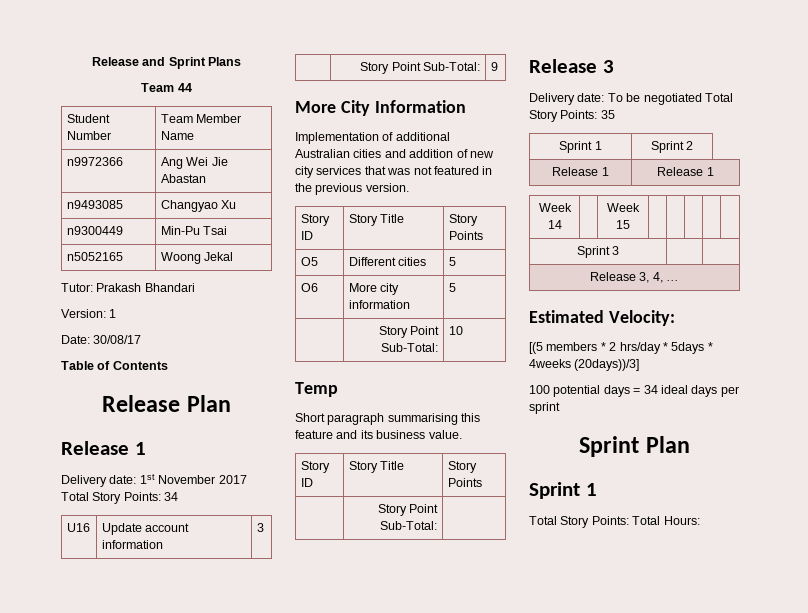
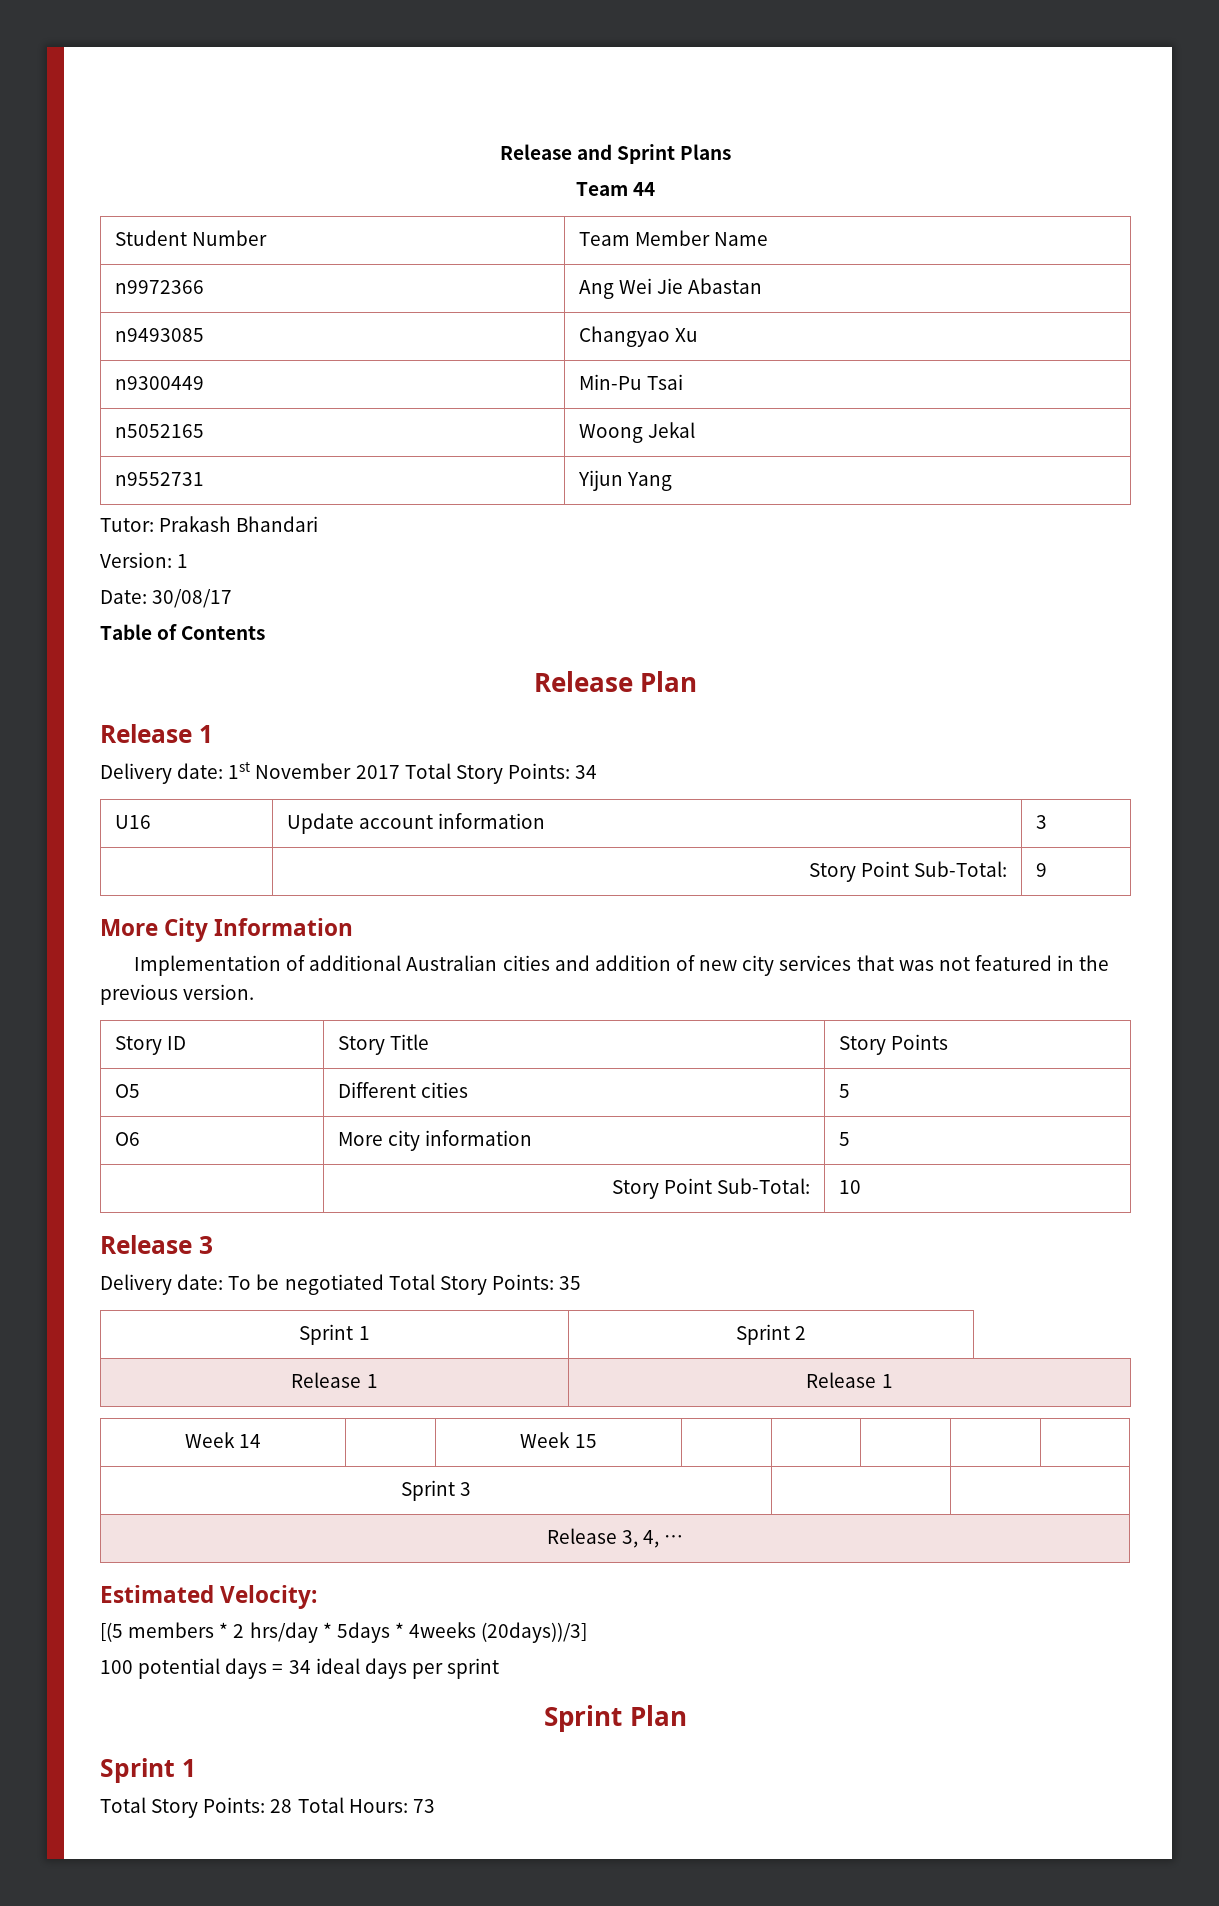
+ n9552731 | Yijun Yang
- Temp
- Short paragraph summarising this feature and its business value.
- Story ID | Story Title | Story Points
- | Story Point Sub-Total: |
- Total Story Points: Total Hours:
+ Total Story Points: 28 Total Hours: 73

